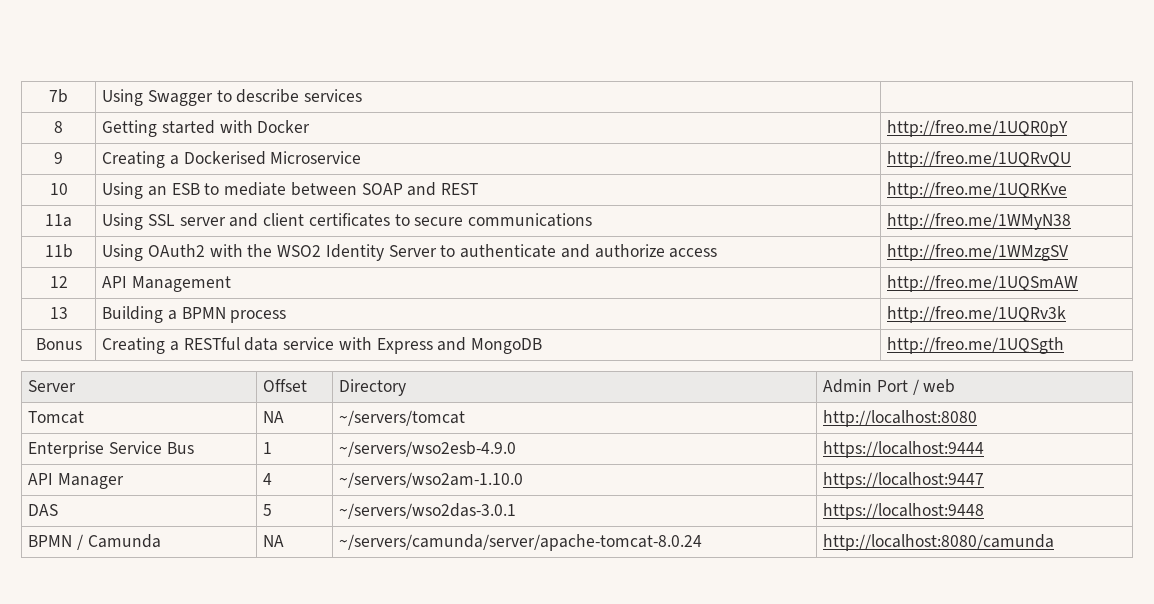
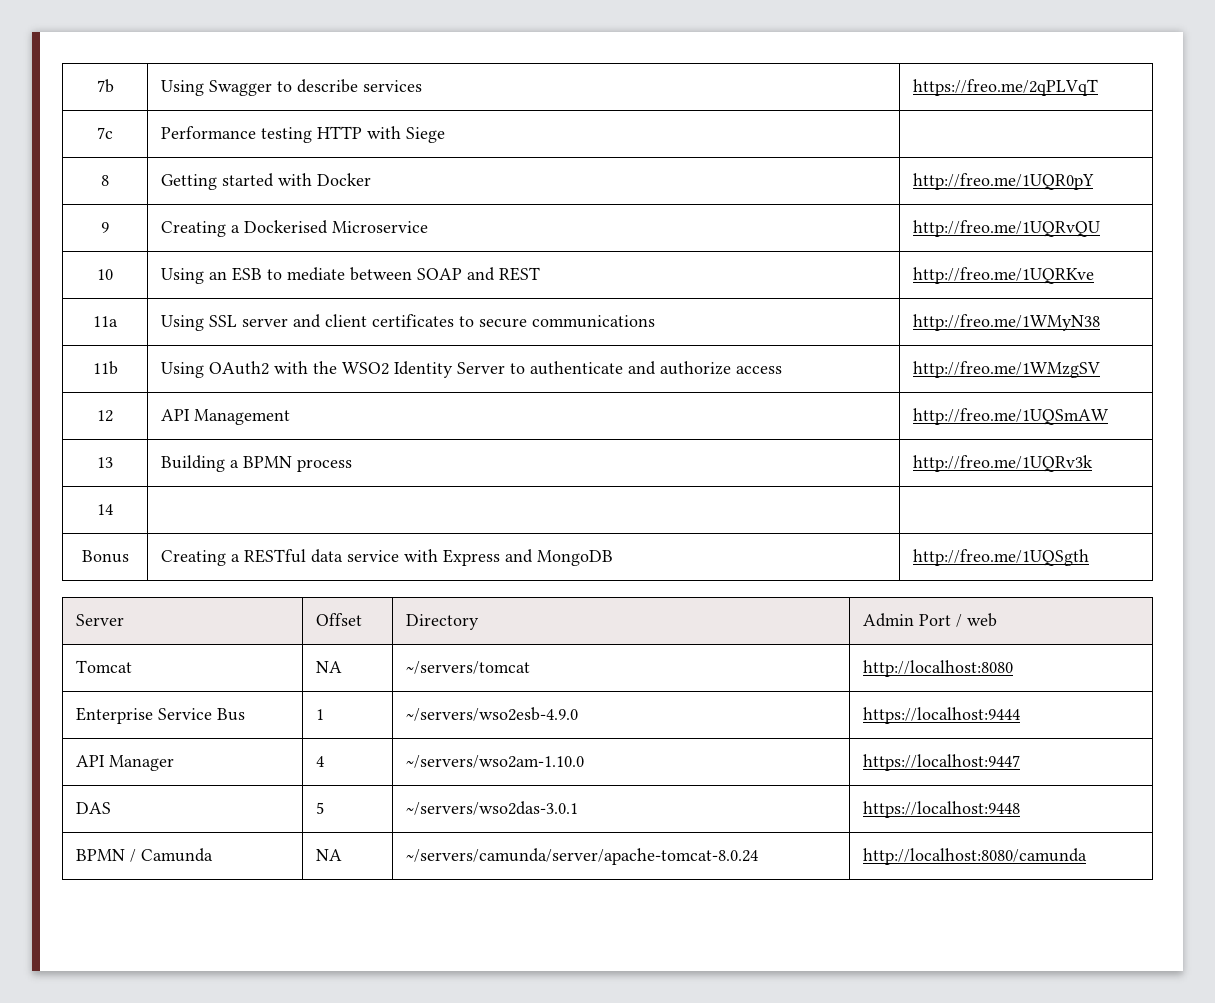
- 7b | Using Swagger to describe services |
+ 7b | Using Swagger to describe services | https://freo.me/2qPLVqT
+ 7c | Performance testing HTTP with Siege |
+ 14 | |

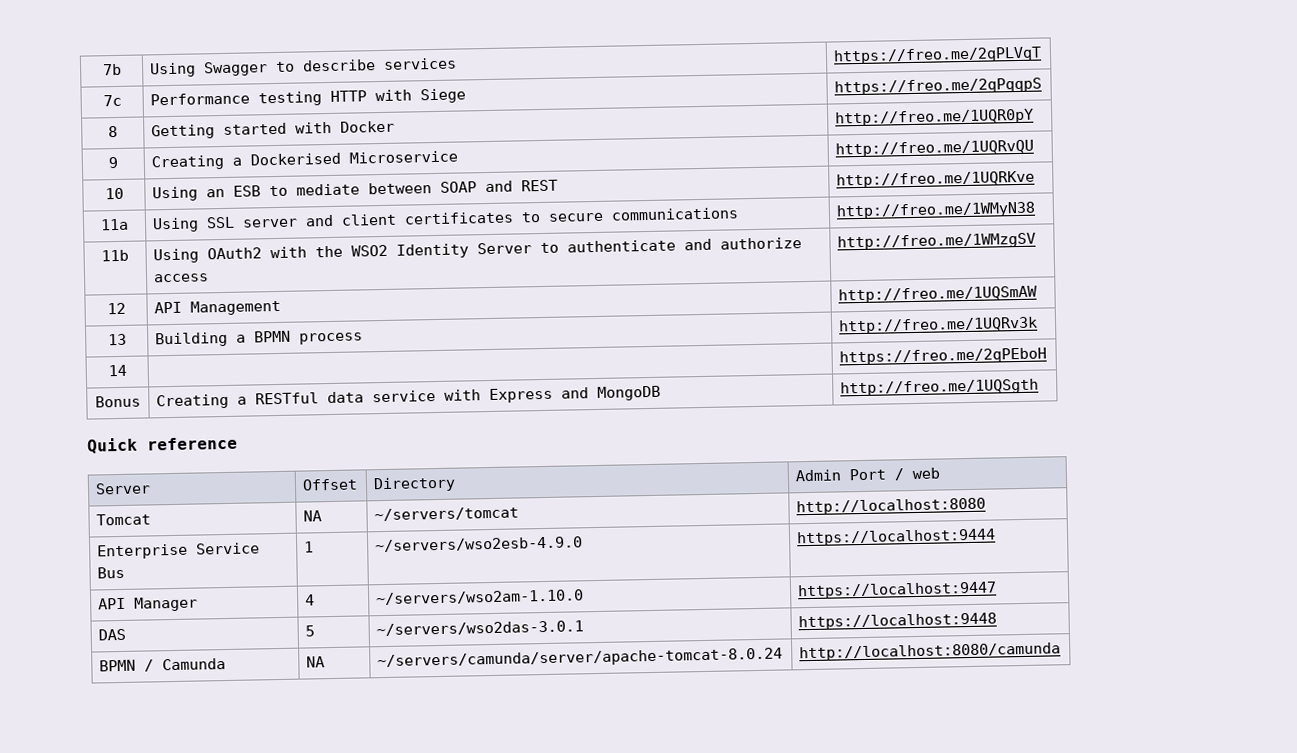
- 7c | Performance testing HTTP with Siege |
+ 7c | Performance testing HTTP with Siege | https://freo.me/2qPqqpS
- 14 | |
+ 14 | | https://freo.me/2qPEboH
+ Quick reference

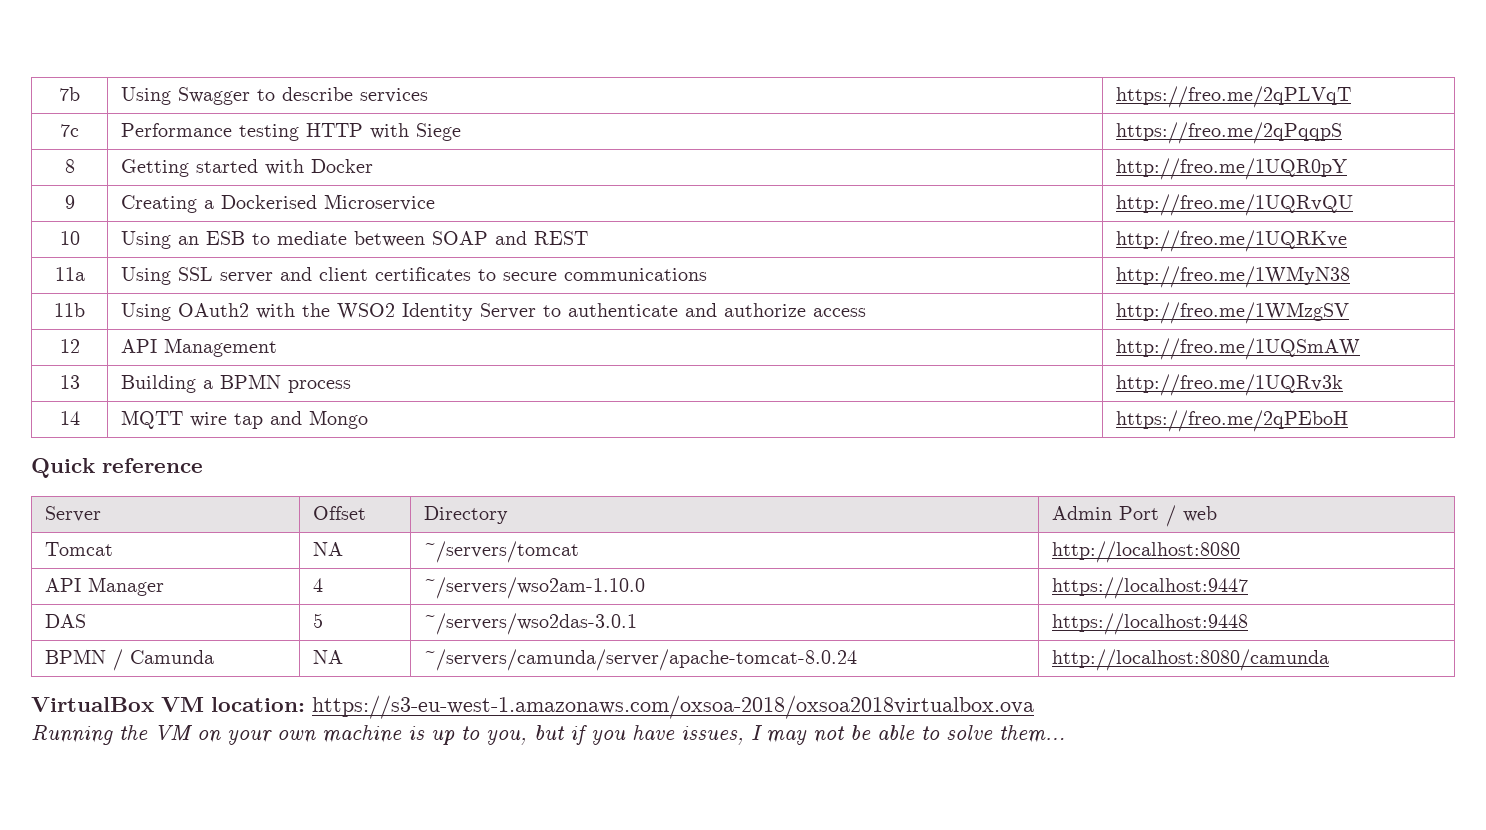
- 14 | | https://freo.me/2qPEboH
- Bonus | Creating a RESTful data service with Express and MongoDB | http://freo.me/1UQSgth
+ 14 | MQTT wire tap and Mongo | https://freo.me/2qPEboH
- Enterprise Service Bus | 1 | ~/servers/wso2esb-4.9.0 | https://localhost:9444
+ VirtualBox VM location: https://s3-eu-west-1.amazonaws.com/oxsoa-2018/oxsoa2018virtualbox.ova
+ Running the VM on your own machine is up to you, but if you have issues, I may not be able to solve them…

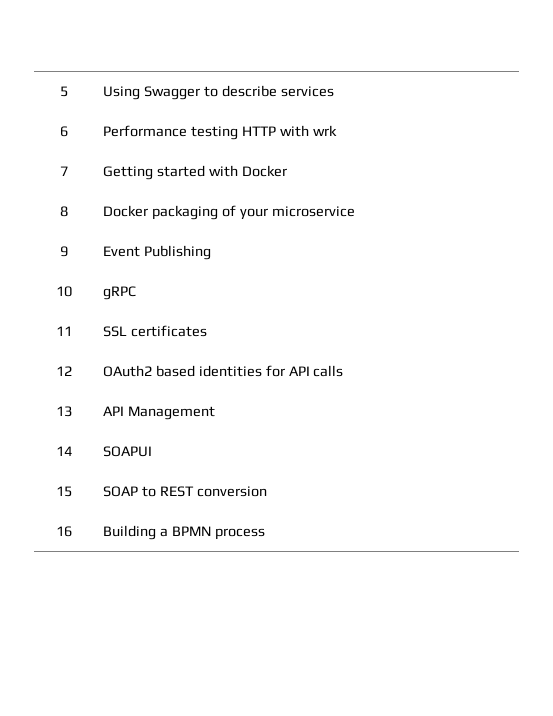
- 7b | Using Swagger to describe services | https://freo.me/2qPLVqT
- 7c | Performance testing HTTP with Siege | https://freo.me/2qPqqpS
- 8 | Getting started with Docker | http://freo.me/1UQR0pY
- 9 | Creating a Dockerised Microservice | http://freo.me/1UQRvQU
- 10 | Using an ESB to mediate between SOAP and REST | http://freo.me/1UQRKve
- 11a | Using SSL server and client certificates to secure communications | http://freo.me/1WMyN38
- 11b | Using OAuth2 with the WSO2 Identity Server to authenticate and authorize access | http://freo.me/1WMzgSV
- 12 | API Management | http://freo.me/1UQSmAW
- 13 | Building a BPMN process | http://freo.me/1UQRv3k
- 14 | MQTT wire tap and Mongo | https://freo.me/2qPEboH
- Quick reference
- Server | Offset | Directory | Admin Port / web
- Tomcat | NA | ~/servers/tomcat | http://localhost:8080
- API Manager | 4 | ~/servers/wso2am-1.10.0 | https://localhost:9447
- DAS | 5 | ~/servers/wso2das-3.0.1 | https://localhost:9448
- BPMN / Camunda | NA | ~/servers/camunda/server/apache-tomcat-8.0.24 | http://localhost:8080/camunda
- VirtualBox VM location: https://s3-eu-west-1.amazonaws.com/oxsoa-2018/oxsoa2018virtualbox.ova
- Running the VM on your own machine is up to you, but if you have issues, I may not be able to solve them…
+ 5 | Using Swagger to describe services
+ 6 | Performance testing HTTP with wrk
+ 7 | Getting started with Docker
+ 8 | Docker packaging of your microservice
+ 9 | Event Publishing
+ 10 | gRPC
+ 11 | SSL certificates
+ 12 | OAuth2 based identities for API calls
+ 13 | API Management
+ 14 | SOAPUI
+ 15 | SOAP to REST conversion
+ 16 | Building a BPMN process

